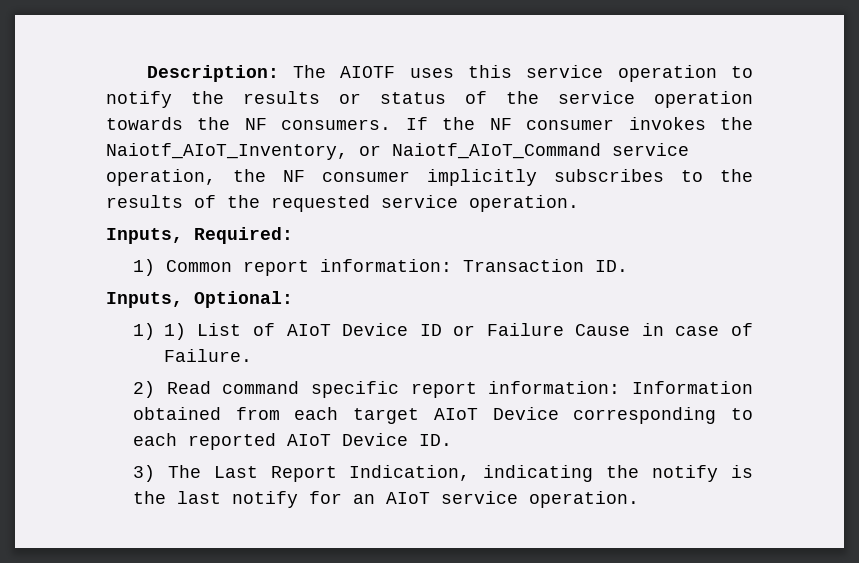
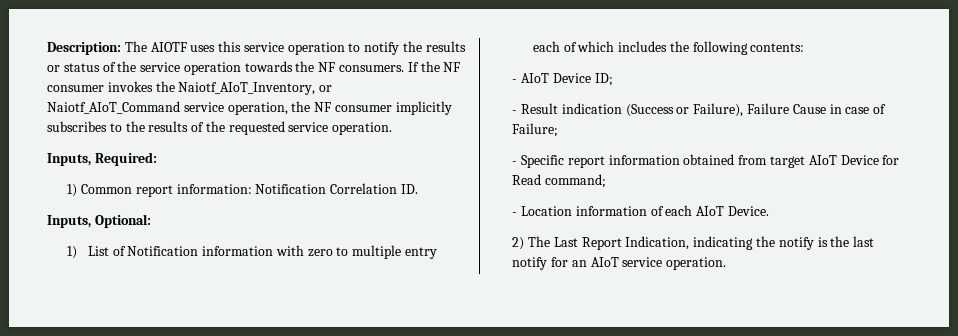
- 1) Common report information: Transaction ID.
+ 1) Common report information: Notification Correlation ID.
- 1) 1) List of AIoT Device ID or Failure Cause in case of Failure.
- 2) Read command specific report information: Information obtained from each target AIoT Device corresponding to each reported AIoT Device ID.
- 3) The Last Report Indication, indicating the notify is the last notify for an AIoT service operation.
+ 1) List of Notification information with zero to multiple entry each of which includes the following contents:
+ - AIoT Device ID;
+ - Result indication (Success or Failure), Failure Cause in case of Failure;
+ - Specific report information obtained from target AIoT Device for Read command;
+ - Location information of each AIoT Device.
+ 2) The Last Report Indication, indicating the notify is the last notify for an AIoT service operation.

